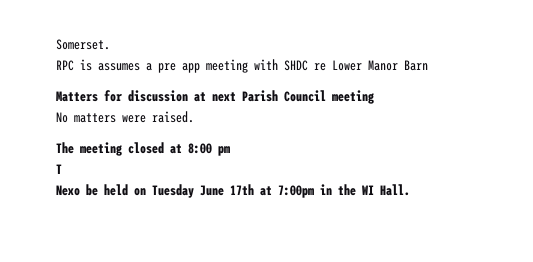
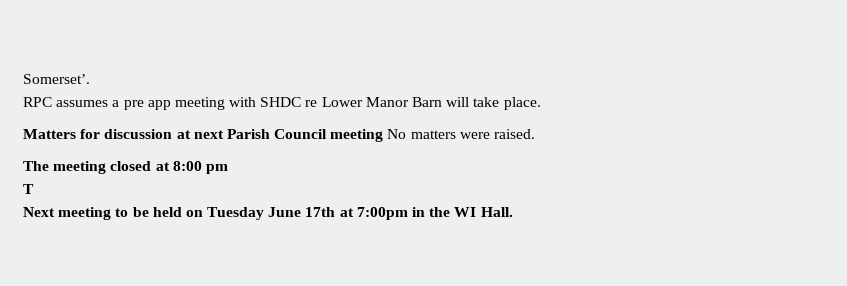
- Somerset.
+ Somerset’.
- RPC is assumes a pre app meeting with SHDC re Lower Manor Barn
+ RPC assumes a pre app meeting with SHDC re Lower Manor Barn will take place.
- Matters for discussion at next Parish Council meeting
- No matters were raised.
+ Matters for discussion at next Parish Council meeting No matters were raised.
- Nexo be held on Tuesday June 17th at 7:00pm in the WI Hall.
+ Next meeting to be held on Tuesday June 17th at 7:00pm in the WI Hall.

